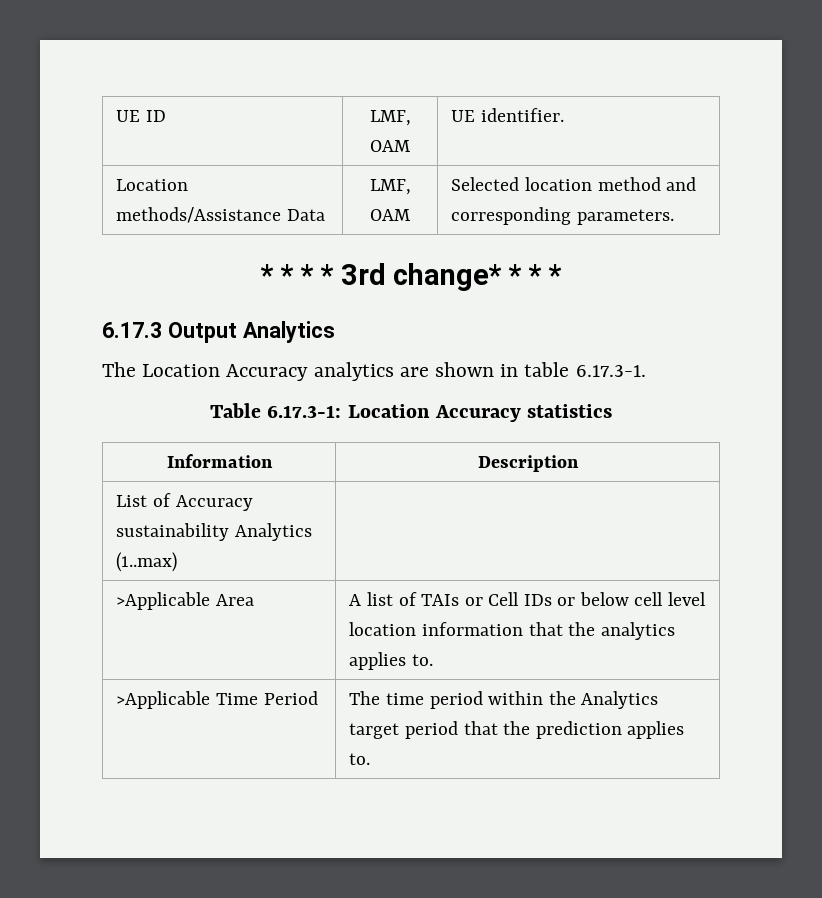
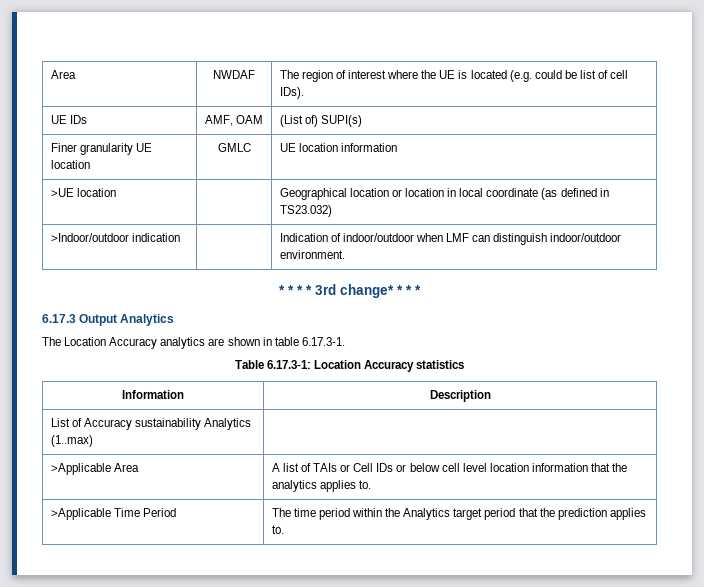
- UE ID | LMF, OAM | UE identifier.
- Location methods/Assistance Data | LMF, OAM | Selected location method and corresponding parameters.
+ Area | NWDAF | The region of interest where the UE is located (e.g. could be list of cell IDs).
+ UE IDs | AMF, OAM | (List of) SUPI(s)
+ Finer granularity UE location | GMLC | UE location information
+ >UE location | | Geographical location or location in local coordinate (as defined in TS23.032)
+ >Indoor/outdoor indication | | Indication of indoor/outdoor when LMF can distinguish indoor/outdoor environment.

